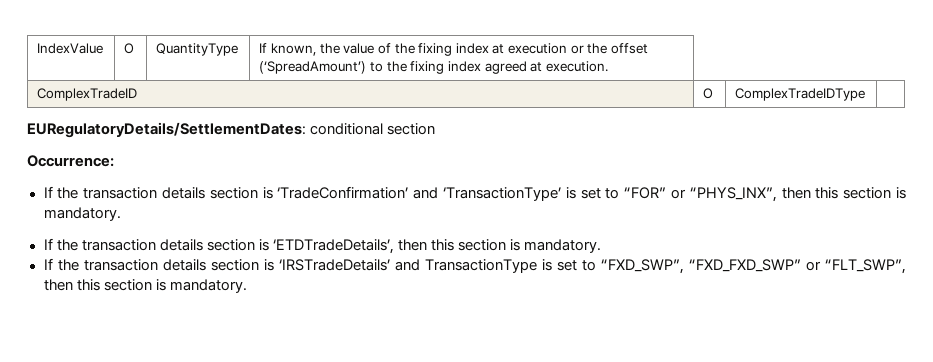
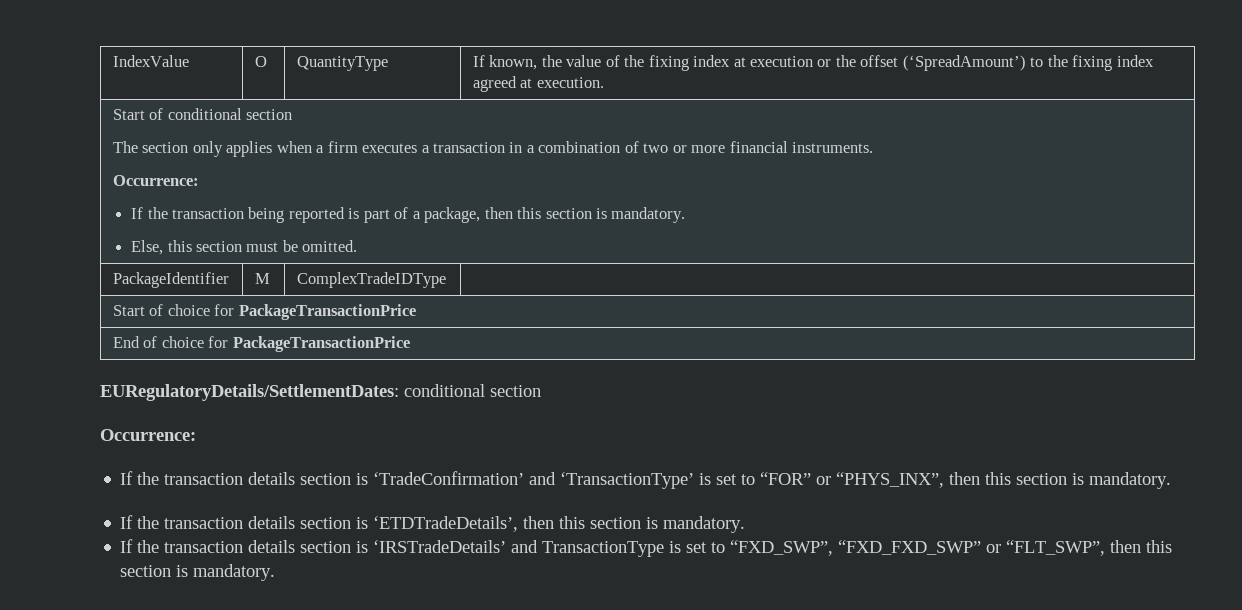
- ComplexTradeID | O | ComplexTradeIDType
+ Start of conditional section
+ The section only applies when a firm executes a transaction in a combination of two or more financial instruments.
+ Occurrence:
+ If the transaction being reported is part of a package, then this section is mandatory.
+ Else, this section must be omitted.
+ PackageIdentifier | M | ComplexTradeIDType |
+ Start of choice for PackageTransactionPrice
+ End of choice for PackageTransactionPrice

